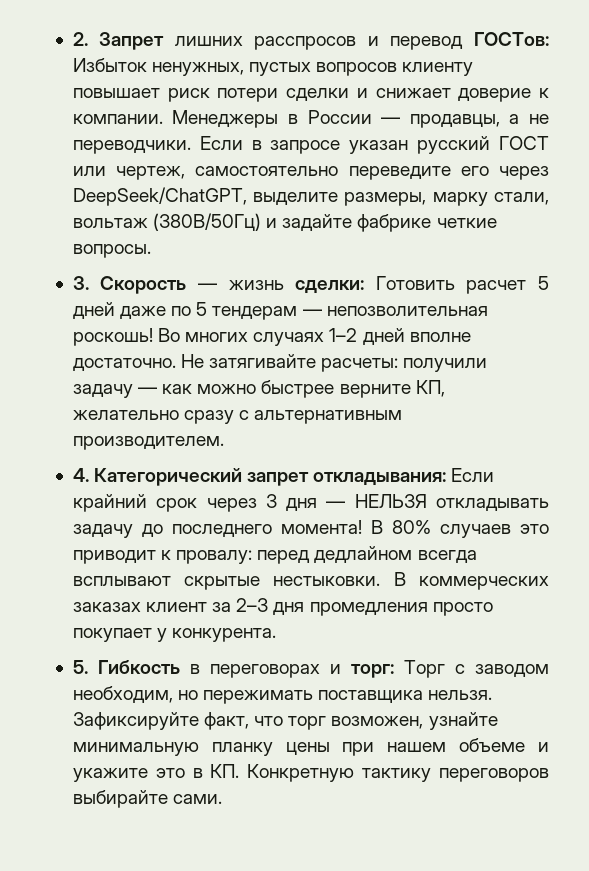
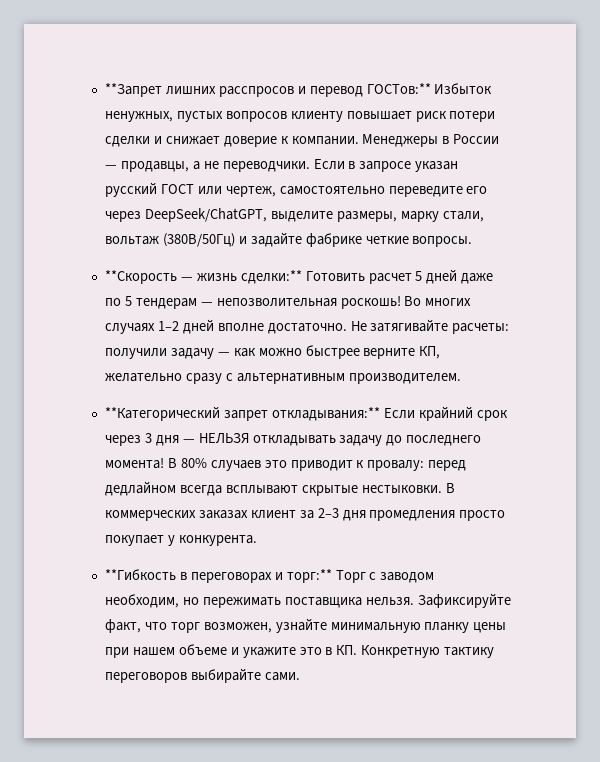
- 2. Запрет лишних расспросов и перевод ГОСТов: Избыток ненужных, пустых вопросов клиенту повышает риск потери сделки и снижает доверие к компании.
+ **Запрет лишних расспросов и перевод ГОСТов:** Избыток ненужных, пустых вопросов клиенту повышает риск потери сделки и снижает доверие к компании.
- 3. Скорость — жизнь сделки: Готовить расчет 5 дней даже по 5 тендерам — непозволительная роскошь!
+ **Скорость — жизнь сделки:** Готовить расчет 5 дней даже по 5 тендерам — непозволительная роскошь!
- 4. Категорический запрет откладывания: Если крайний срок через 3 дня — НЕЛЬЗЯ откладывать задачу до последнего момента!
+ **Категорический запрет откладывания:** Если крайний срок через 3 дня — НЕЛЬЗЯ откладывать задачу до последнего момента!
- 5. Гибкость в переговорах и торг: Торг с заводом необходим, но пережимать поставщика нельзя.
+ **Гибкость в переговорах и торг:** Торг с заводом необходим, но пережимать поставщика нельзя.

